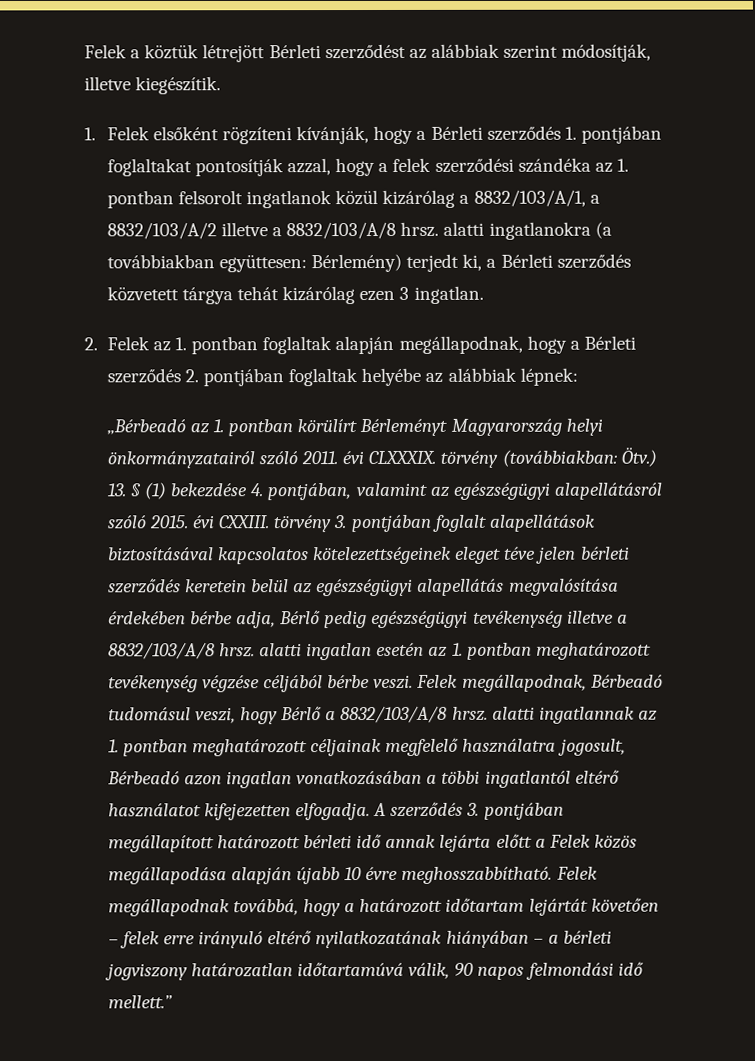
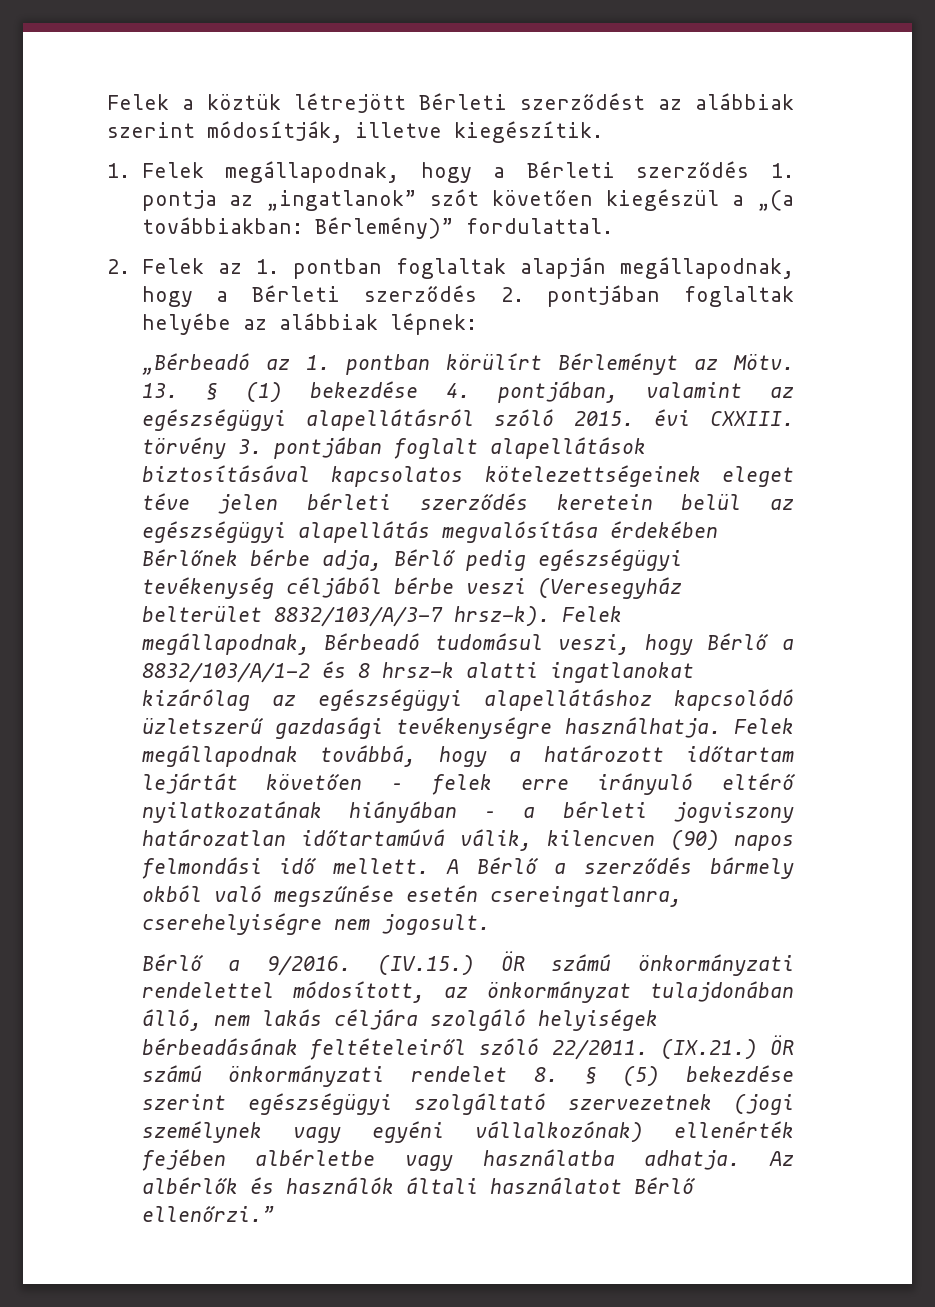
- 1. Felek elsőként rögzíteni kívánják, hogy a Bérleti szerződés 1. pontjában foglaltakat pontosítják azzal, hogy a felek szerződési szándéka az 1. pontban felsorolt ingatlanok közül kizárólag a 8832/103/A/1, a 8832/103/A/2 illetve a 8832/103/A/8 hrsz. alatti ingatlanokra (a továbbiakban együttesen: Bérlemény) terjedt ki, a Bérleti szerződés közvetett tárgya tehát kizárólag ezen 3 ingatlan.
+ 1. Felek megállapodnak, hogy a Bérleti szerződés 1. pontja az „ingatlanok” szót követően kiegészül a „(a továbbiakban: Bérlemény)” fordulattal.
- „Bérbeadó az 1. pontban körülírt Bérleményt Magyarország helyi önkormányzatairól szóló 2011. évi CLXXXIX. törvény (továbbiakban: Ötv.) 13. § (1) bekezdése 4. pontjában, valamint az egészségügyi alapellátásról szóló 2015. évi CXXIII. törvény 3. pontjában foglalt alapellátások biztosításával kapcsolatos kötelezettségeinek eleget téve jelen bérleti szerződés keretein belül az egészségügyi alapellátás megvalósítása érdekében bérbe adja, Bérlő pedig egészségügyi tevékenység illetve a 8832/103/A/8 hrsz. alatti ingatlan esetén az 1. pontban meghatározott tevékenység végzése céljából bérbe veszi.
+ „Bérbeadó az 1. pontban körülírt Bérleményt az Mötv. 13. § (1) bekezdése 4. pontjában, valamint az egészségügyi alapellátásról szóló 2015. évi CXXIII. törvény 3. pontjában foglalt alapellátások biztosításával kapcsolatos kötelezettségeinek eleget téve jelen bérleti szerződés keretein belül az egészségügyi alapellátás megvalósítása érdekében Bérlőnek bérbe adja, Bérlő pedig egészségügyi tevékenység céljából bérbe veszi (Veresegyház belterület 8832/103/A/3-7 hrsz-k).
- Felek megállapodnak, Bérbeadó tudomásul veszi, hogy Bérlő a 8832/103/A/8 hrsz. alatti ingatlannak az 1. pontban meghatározott céljainak megfelelő használatra jogosult, Bérbeadó azon ingatlan vonatkozásában a többi ingatlantól eltérő használatot kifejezetten elfogadja. A szerződés 3. pontjában megállapított határozott bérleti idő annak lejárta előtt a Felek közös megállapodása alapján újabb 10 évre meghosszabbítható.
+ Felek megállapodnak, Bérbeadó tudomásul veszi, hogy Bérlő a 8832/103/A/1-2 és 8 hrsz-k alatti ingatlanokat kizárólag az egészségügyi alapellátáshoz kapcsolódó üzletszerű gazdasági tevékenységre használhatja.
- Felek megállapodnak továbbá, hogy a határozott időtartam lejártát követően – felek erre irányuló eltérő nyilatkozatának hiányában – a bérleti jogviszony határozatlan időtartamúvá válik, 90 napos felmondási idő mellett.”
+ Felek megállapodnak továbbá, hogy a határozott időtartam lejártát követően – felek erre irányuló eltérő nyilatkozatának hiányában – a bérleti jogviszony határozatlan időtartamúvá válik, kilencven (90) napos felmondási idő mellett. A Bérlő a szerződés bármely okból való megszűnése esetén csereingatlanra, cserehelyiségre nem jogosult.
+ Bérlő a 9/2016. (IV.15.) ÖR számú önkormányzati rendelettel módosított, az önkormányzat tulajdonában álló, nem lakás céljára szolgáló helyiségek bérbeadásának feltételeiről szóló 22/2011. (IX.21.) ÖR számú önkormányzati rendelet 8. § (5) bekezdése szerint egészségügyi szolgáltató szervezetnek (jogi személynek vagy egyéni vállalkozónak) ellenérték fejében albérletbe vagy használatba adhatja. Az albérlők és használók általi használatot Bérlő ellenőrzi.”

